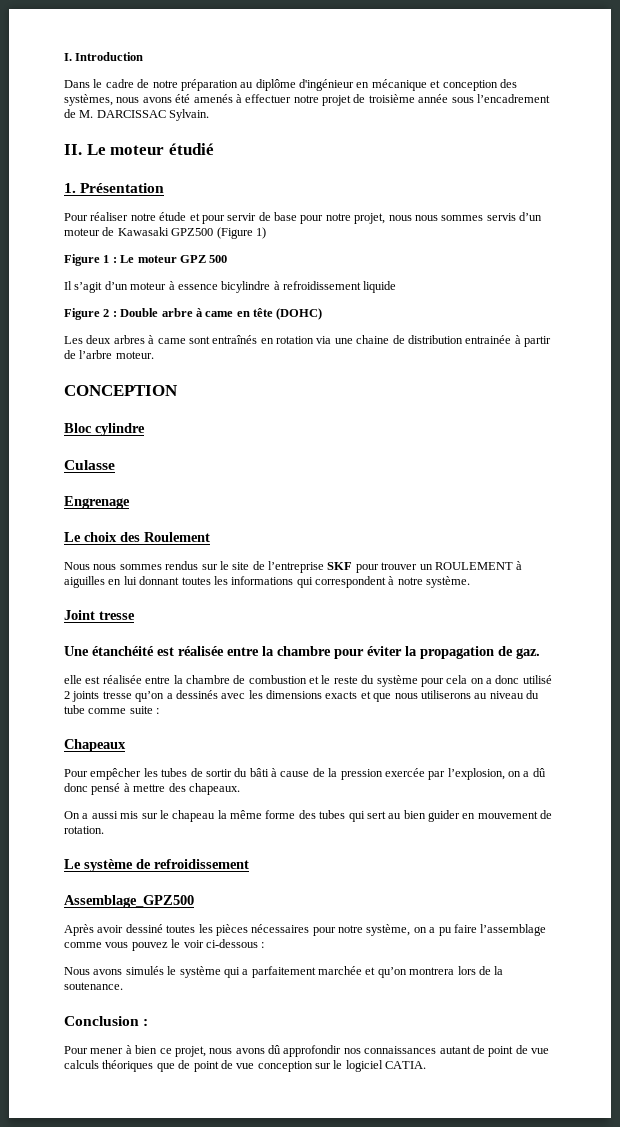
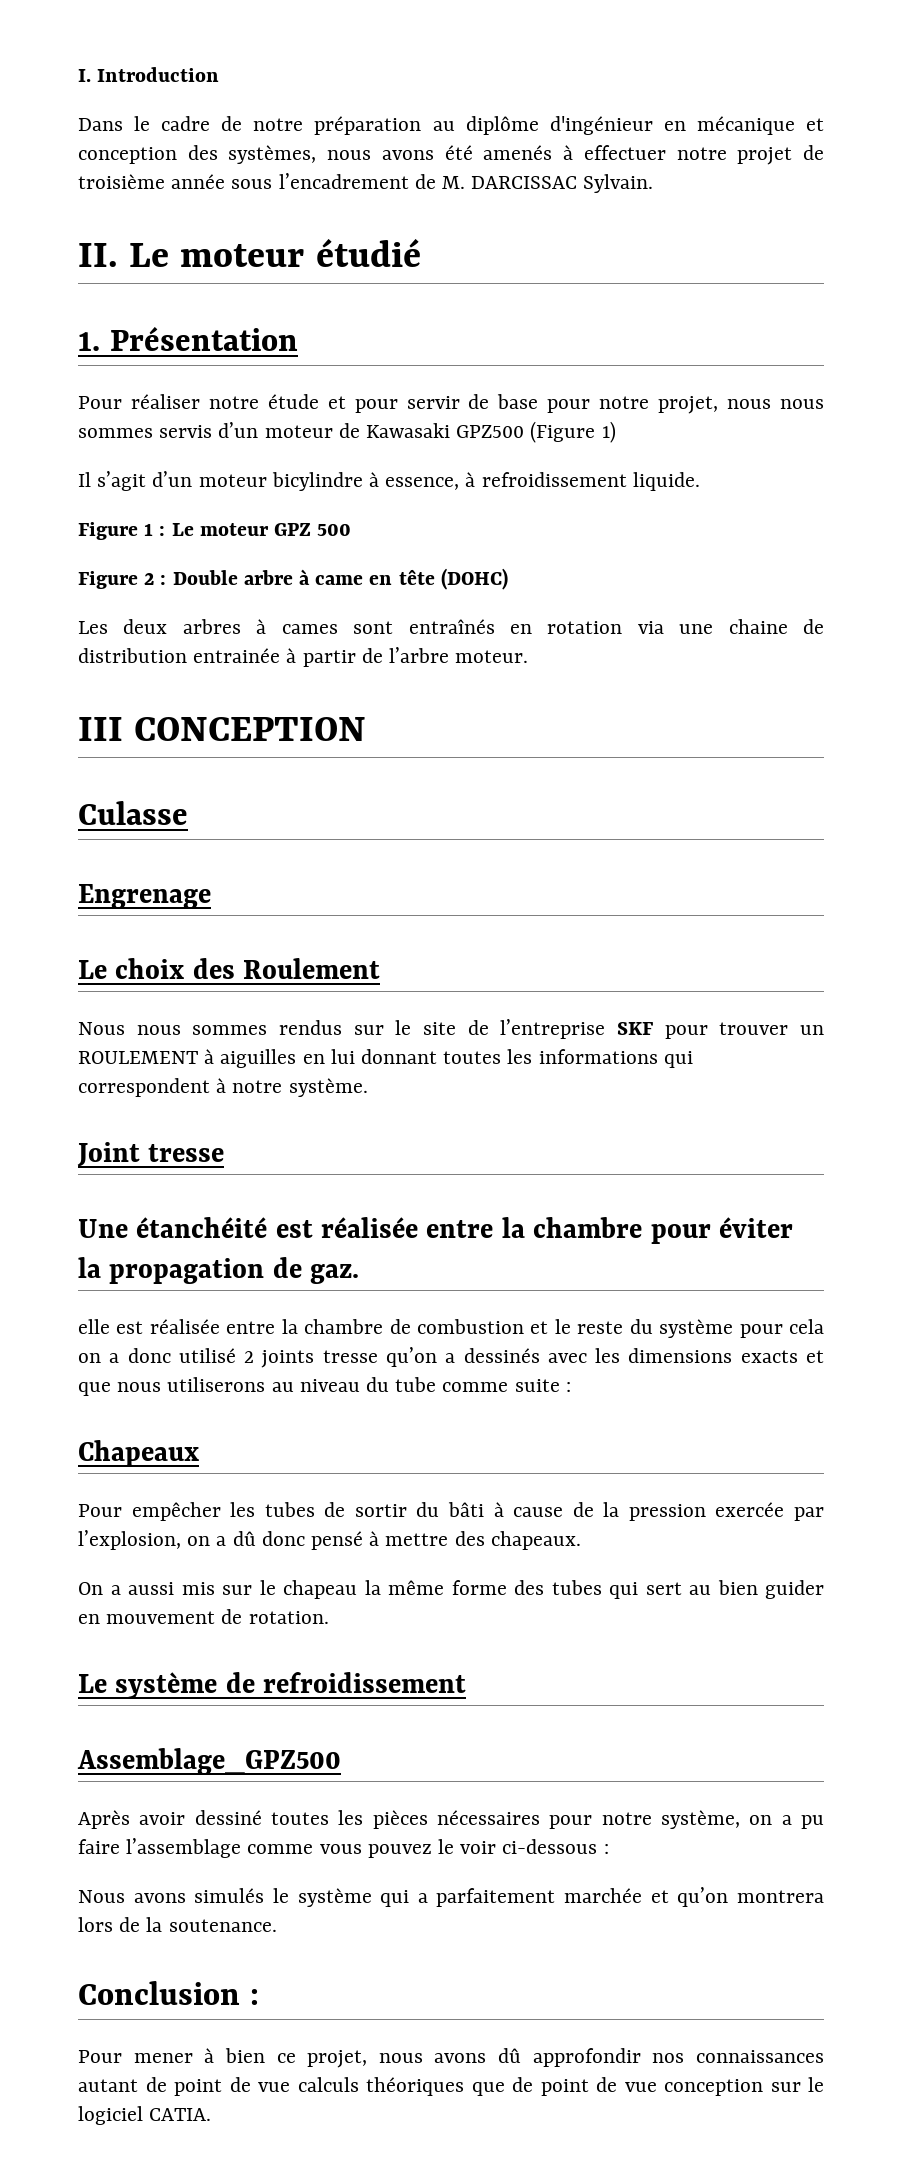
+ Il s’agit d’un moteur bicylindre à essence, à refroidissement liquide.
- Il s’agit d’un moteur à essence bicylindre à refroidissement liquide
- Les deux arbres à came sont entraînés en rotation via une chaine de distribution entrainée à partir de l’arbre moteur.
+ Les deux arbres à cames sont entraînés en rotation via une chaine de distribution entrainée à partir de l’arbre moteur.
- CONCEPTION
+ III CONCEPTION
- Bloc cylindre

